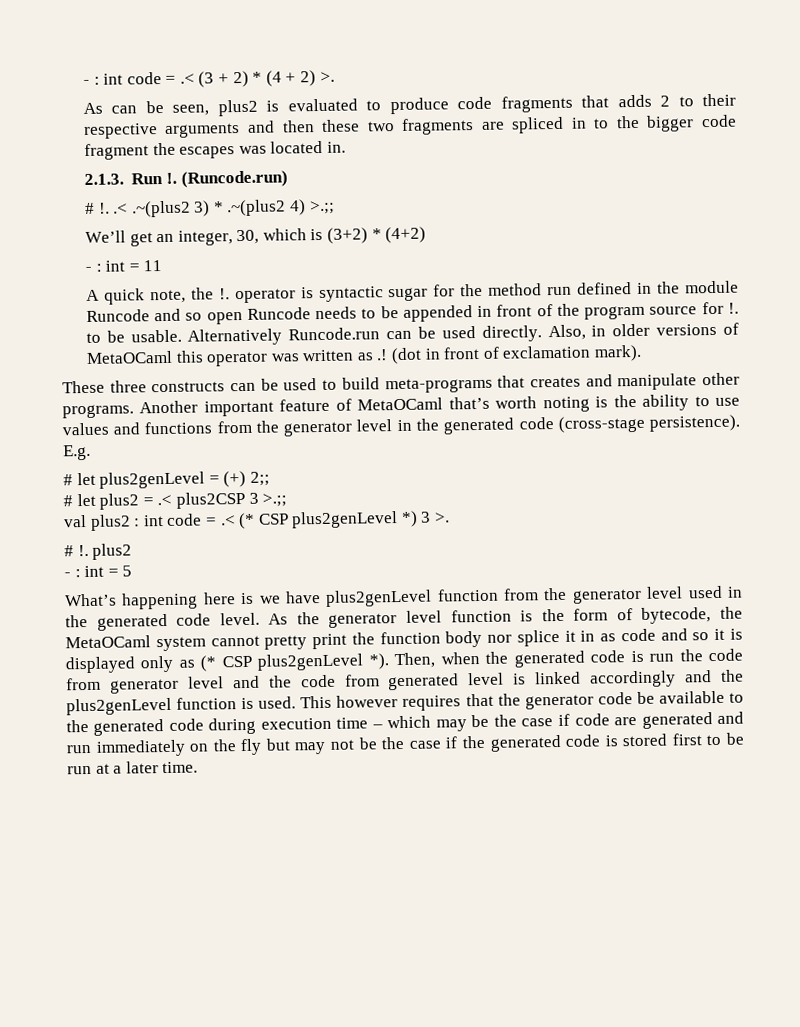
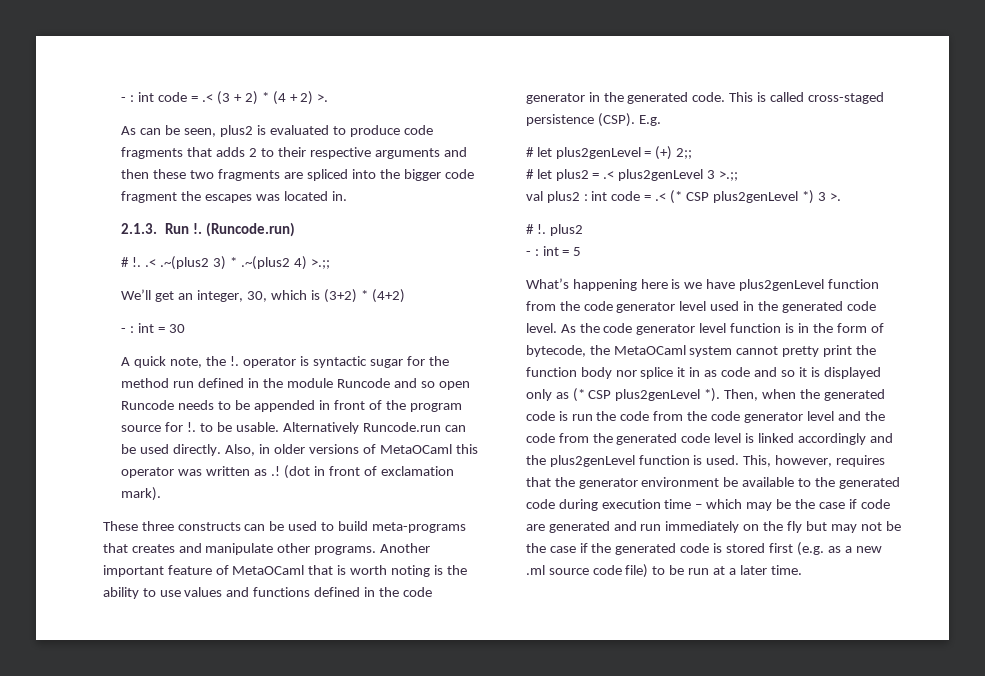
- As can be seen, plus2 is evaluated to produce code fragments that adds 2 to their respective arguments and then these two fragments are spliced in to the bigger code fragment the escapes was located in.
+ As can be seen, plus2 is evaluated to produce code fragments that adds 2 to their respective arguments and then these two fragments are spliced into the bigger code fragment the escapes was located in.
- - : int = 11
+ - : int = 30
- Another important feature of MetaOCaml that’s worth noting is the ability to use values and functions from the generator level in the generated code (cross-stage persistence).
+ Another important feature of MetaOCaml that is worth noting is the ability to use values and functions defined in the code generator in the generated code. This is called cross-staged persistence (CSP).
- # let plus2 = .< plus2CSP 3 >.;;
+ # let plus2 = .< plus2genLevel 3 >.;;
- What’s happening here is we have plus2genLevel function from the generator level used in the generated code level.
+ What’s happening here is we have plus2genLevel function from the code generator level used in the generated code level.
- As the generator level function is the form of bytecode, the MetaOCaml system cannot pretty print the function body nor splice it in as code and so it is displayed only as (* CSP plus2genLevel *).
+ As the code generator level function is in the form of bytecode, the MetaOCaml system cannot pretty print the function body nor splice it in as code and so it is displayed only as (* CSP plus2genLevel *).
- Then, when the generated code is run the code from generator level and the code from generated level is linked accordingly and the plus2genLevel function is used.
+ Then, when the generated code is run the code from the code generator level and the code from the generated code level is linked accordingly and the plus2genLevel function is used.
- This however requires that the generator code be available to the generated code during execution time – which may be the case if code are generated and run immediately on the fly but may not be the case if the generated code is stored first to be run at a later time.
+ This, however, requires that the generator environment be available to the generated code during execution time – which may be the case if code are generated and run immediately on the fly but may not be the case if the generated code is stored first (e.g. as a new .ml source code file) to be run at a later time.

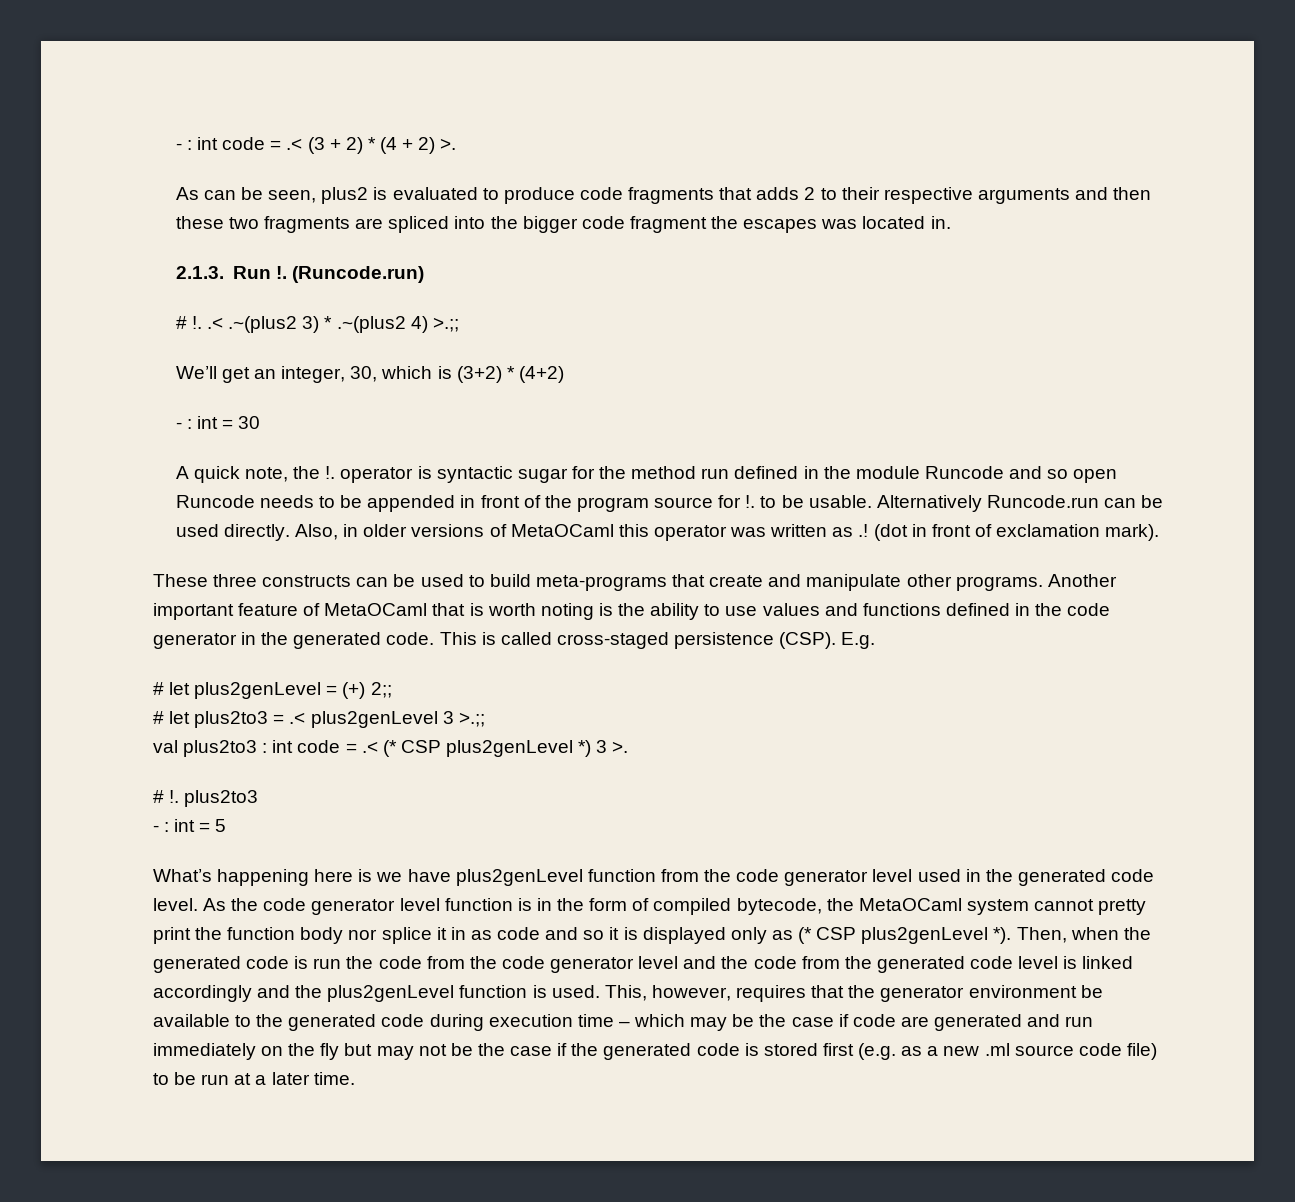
- These three constructs can be used to build meta-programs that creates and manipulate other programs.
+ These three constructs can be used to build meta-programs that create and manipulate other programs.
- # let plus2 = .< plus2genLevel 3 >.;;
+ # let plus2to3 = .< plus2genLevel 3 >.;;
- val plus2 : int code = .< (* CSP plus2genLevel *) 3 >.
+ val plus2to3 : int code = .< (* CSP plus2genLevel *) 3 >.
- # !. plus2
+ # !. plus2to3
- As the code generator level function is in the form of bytecode, the MetaOCaml system cannot pretty print the function body nor splice it in as code and so it is displayed only as (* CSP plus2genLevel *).
+ As the code generator level function is in the form of compiled bytecode, the MetaOCaml system cannot pretty print the function body nor splice it in as code and so it is displayed only as (* CSP plus2genLevel *).

